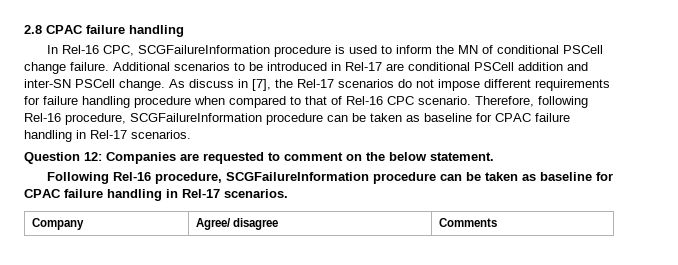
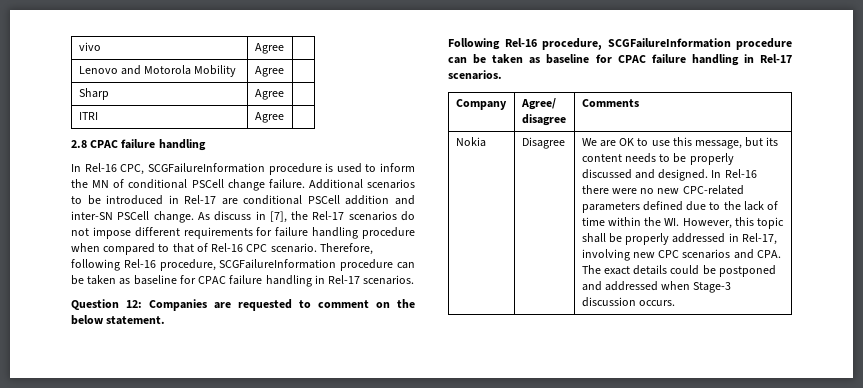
+ vivo | Agree |
+ Lenovo and Motorola Mobility | Agree |
+ Sharp | Agree |
+ ITRI | Agree |
+ Nokia | Disagree | We are OK to use this message, but its content needs to be properly discussed and designed. In Rel-16 there were no new CPC-related parameters defined due to the lack of time within the WI. However, this topic shall be properly addressed in Rel-17, involving new CPC scenarios and CPA. The exact details could be postponed and addressed when Stage-3 discussion occurs.

